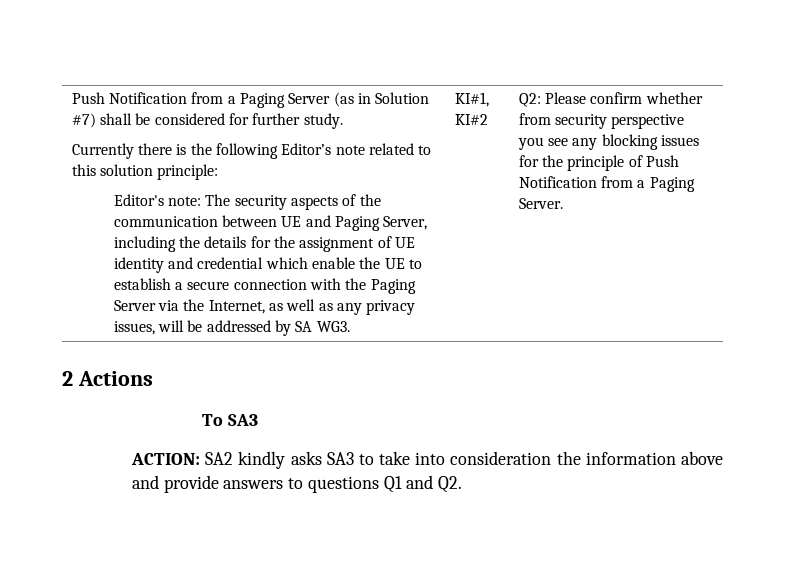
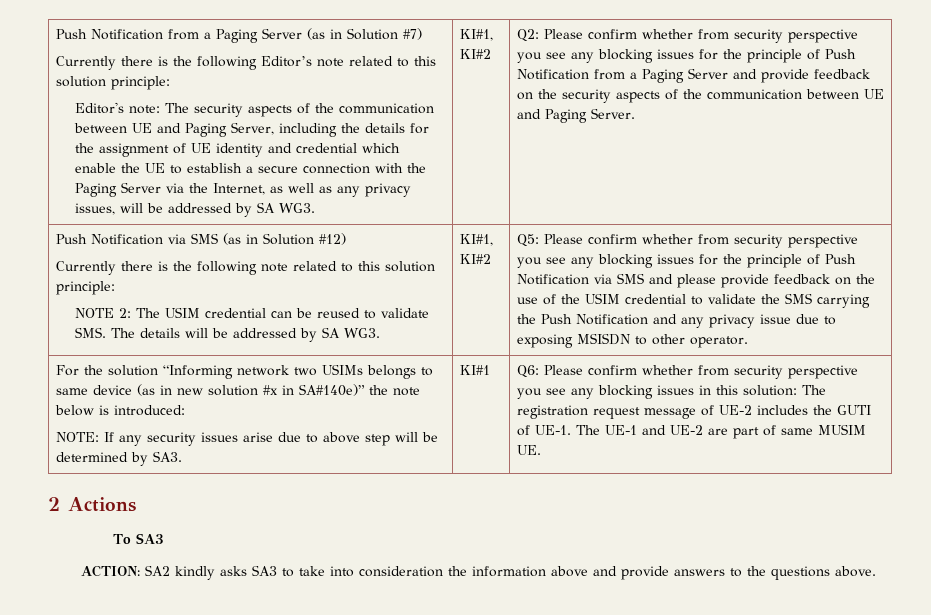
- Push Notification from a Paging Server (as in Solution #7) shall be considered for further study.
+ Push Notification from a Paging Server (as in Solution #7)
- Q2: Please confirm whether from security perspective you see any blocking issues for the principle of Push Notification from a Paging Server.
+ Q2: Please confirm whether from security perspective you see any blocking issues for the principle of Push Notification from a Paging Server and provide feedback on the security aspects of the communication between UE and Paging Server.
+ Push Notification via SMS (as in Solution #12)
+ Currently there is the following note related to this solution principle:
+ NOTE 2: The USIM credential can be reused to validate SMS. The details will be addressed by SA WG3. | KI#1, KI#2 | Q5: Please confirm whether from security perspective you see any blocking issues for the principle of Push Notification via SMS and please provide feedback on the use of the USIM credential to validate the SMS carrying the Push Notification and any privacy issue due to exposing MSISDN to other operator.
+ For the solution “Informing network two USIMs belongs to same device (as in new solution #x in SA#140e)” the note below is introduced:
+ NOTE: If any security issues arise due to above step will be determined by SA3. | KI#1 | Q6: Please confirm whether from security perspective you see any blocking issues in this solution: The registration request message of UE-2 includes the GUTI of UE-1. The UE-1 and UE-2 are part of same MUSIM UE.
- ACTION: SA2 kindly asks SA3 to take into consideration the information above and provide answers to questions Q1 and Q2.
+ ACTION: SA2 kindly asks SA3 to take into consideration the information above and provide answers to the questions above.

